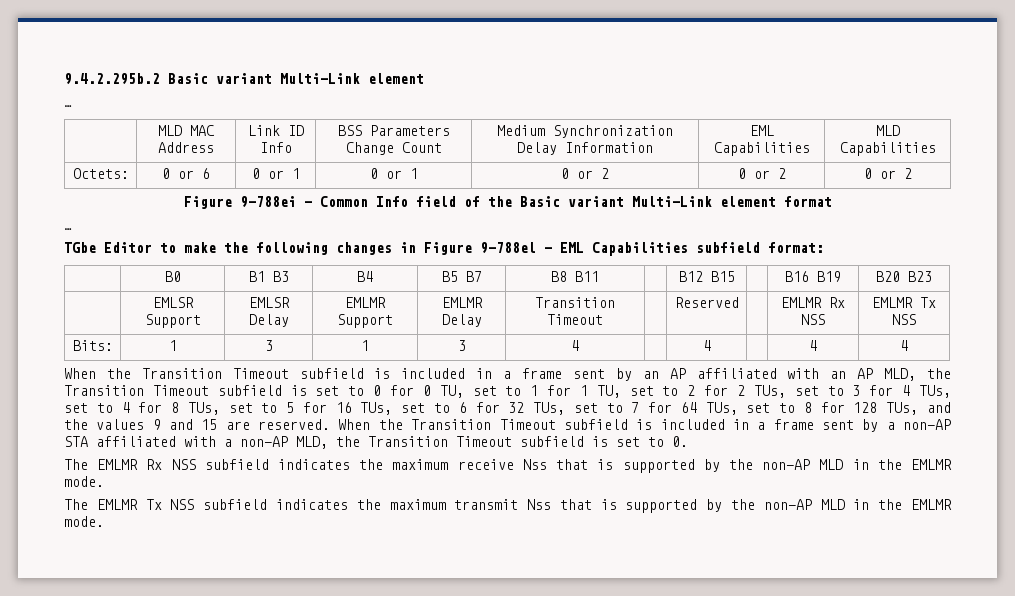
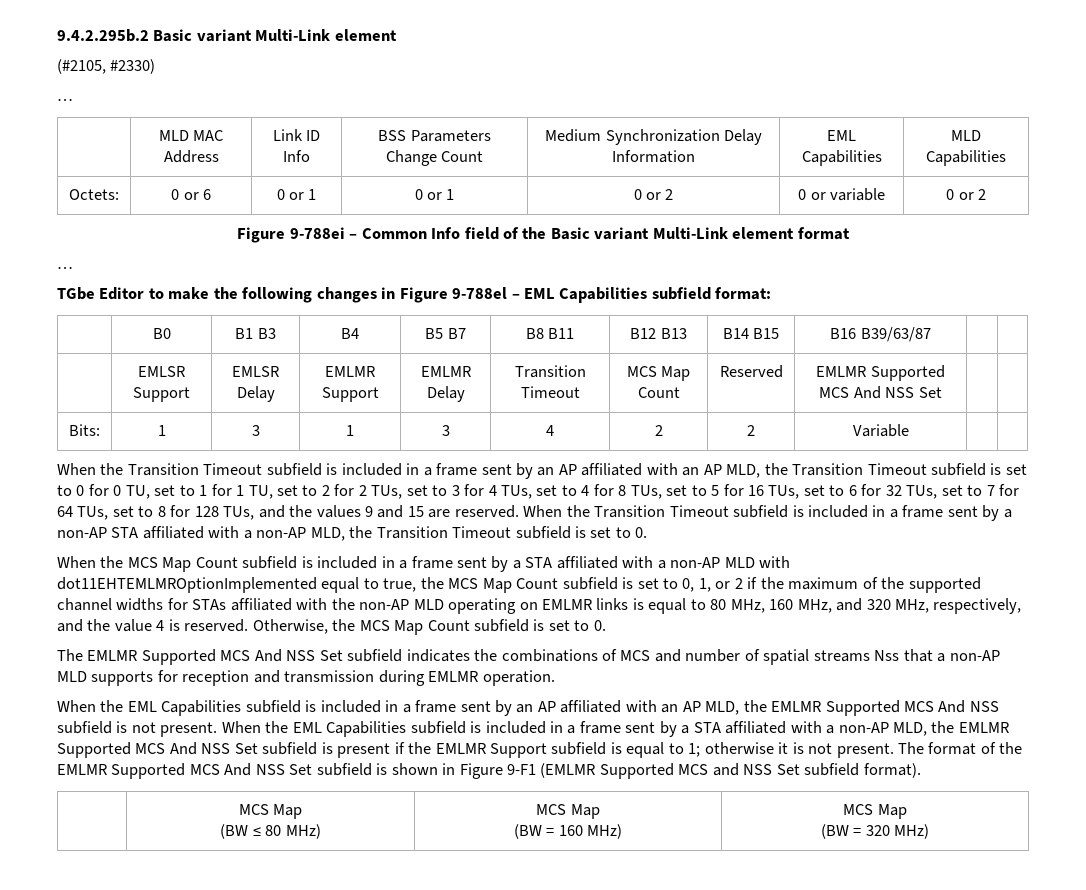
+ (#2105, #2330)
- Octets: | 0 or 6 | 0 or 1 | 0 or 1 | 0 or 2 | 0 or 2 | 0 or 2
+ Octets: | 0 or 6 | 0 or 1 | 0 or 1 | 0 or 2 | 0 or variable | 0 or 2
- | B0 | B1 B3 | B4 | B5 B7 | B8 B11 | | B12 B15 | | B16 B19 | B20 B23
+ | B0 | B1 B3 | B4 | B5 B7 | B8 B11 | B12 B13 | B14 B15 | B16 B39/63/87 | |
- | EMLSR Support | EMLSR Delay | EMLMR Support | EMLMR Delay | Transition Timeout | | Reserved | | EMLMR Rx NSS | EMLMR Tx NSS
+ | EMLSR Support | EMLSR Delay | EMLMR Support | EMLMR Delay | Transition Timeout | MCS Map Count | Reserved | EMLMR Supported MCS And NSS Set | |
- Bits: | 1 | 3 | 1 | 3 | 4 | | 4 | | 4 | 4
+ Bits: | 1 | 3 | 1 | 3 | 4 | 2 | 2 | Variable | |
- The EMLMR Rx NSS subfield indicates the maximum receive Nss that is supported by the non-AP MLD in the EMLMR mode.
- The EMLMR Tx NSS subfield indicates the maximum transmit Nss that is supported by the non-AP MLD in the EMLMR mode.
+ When the MCS Map Count subfield is included in a frame sent by a STA affiliated with a non-AP MLD with dot11EHTEMLMROptionImplemented equal to true, the MCS Map Count subfield is set to 0, 1, or 2 if the maximum of the supported channel widths for STAs affiliated with the non-AP MLD operating on EMLMR links is equal to 80 MHz, 160 MHz, and 320 MHz, respectively, and the value 4 is reserved. Otherwise, the MCS Map Count subfield is set to 0.
+ The EMLMR Supported MCS And NSS Set subfield indicates the combinations of MCS and number of spatial streams Nss that a non-AP MLD supports for reception and transmission during EMLMR operation.
+ When the EML Capabilities subfield is included in a frame sent by an AP affiliated with an AP MLD, the EMLMR Supported MCS And NSS subfield is not present. When the EML Capabilities subfield is included in a frame sent by a STA affiliated with a non-AP MLD, the EMLMR Supported MCS And NSS Set subfield is present if the EMLMR Support subfield is equal to 1; otherwise it is not present. The format of the EMLMR Supported MCS And NSS Set subfield is shown in Figure 9-F1 (EMLMR Supported MCS and NSS Set subfield format).
+ | MCS Map
+ (BW ≤ 80 MHz) | MCS Map
+ (BW = 160 MHz) | MCS Map
+ (BW = 320 MHz)

